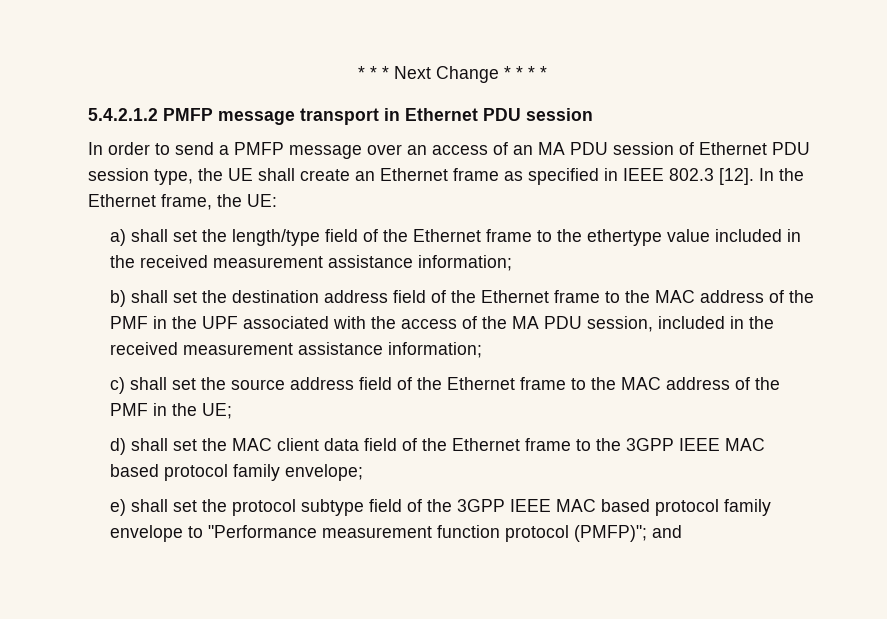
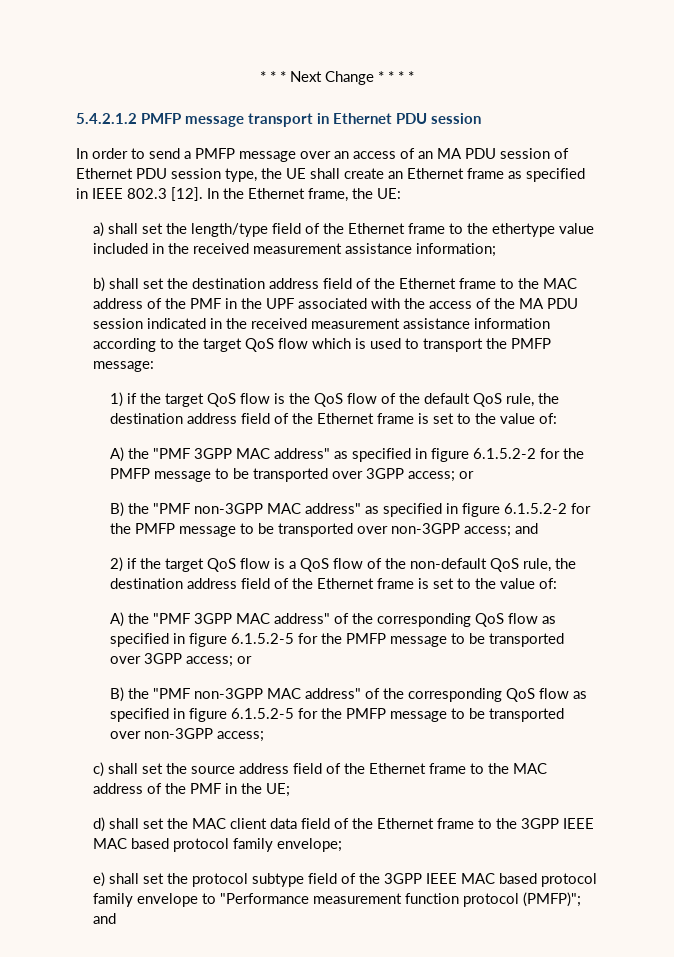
- b) shall set the destination address field of the Ethernet frame to the MAC address of the PMF in the UPF associated with the access of the MA PDU session, included in the received measurement assistance information;
+ b) shall set the destination address field of the Ethernet frame to the MAC address of the PMF in the UPF associated with the access of the MA PDU session indicated in the received measurement assistance information according to the target QoS flow which is used to transport the PMFP message:
+ 1) if the target QoS flow is the QoS flow of the default QoS rule, the destination address field of the Ethernet frame is set to the value of:
+ A) the "PMF 3GPP MAC address" as specified in figure 6.1.5.2-2 for the PMFP message to be transported over 3GPP access; or
+ B) the "PMF non-3GPP MAC address" as specified in figure 6.1.5.2-2 for the PMFP message to be transported over non-3GPP access; and
+ 2) if the target QoS flow is a QoS flow of the non-default QoS rule, the destination address field of the Ethernet frame is set to the value of:
+ A) the "PMF 3GPP MAC address" of the corresponding QoS flow as specified in figure 6.1.5.2-5 for the PMFP message to be transported over 3GPP access; or
+ B) the "PMF non-3GPP MAC address" of the corresponding QoS flow as specified in figure 6.1.5.2-5 for the PMFP message to be transported over non-3GPP access;

